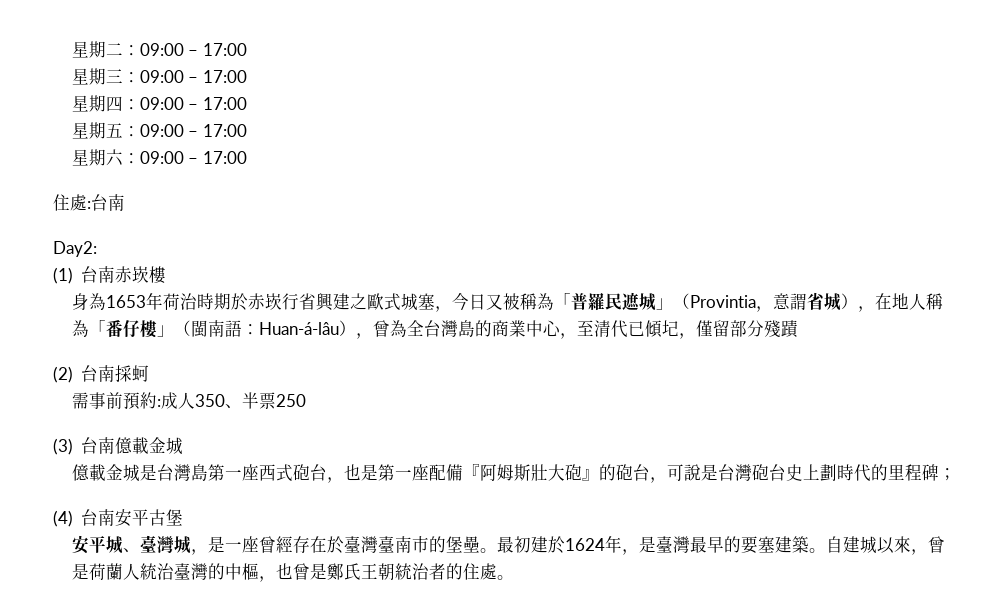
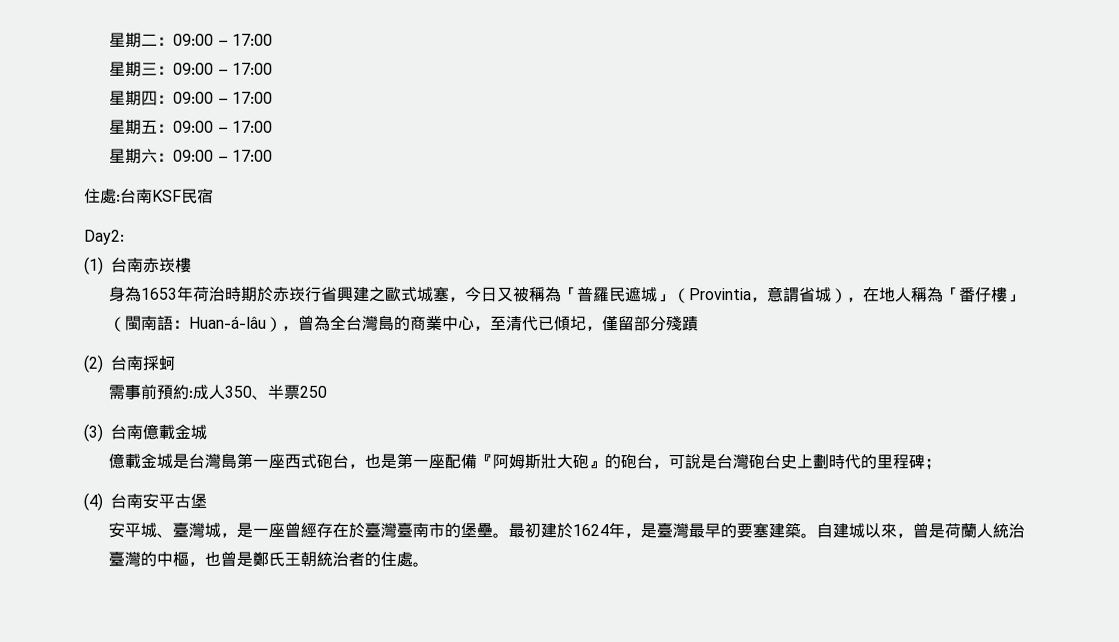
- 住處:台南
+ 住處:台南KSF民宿

